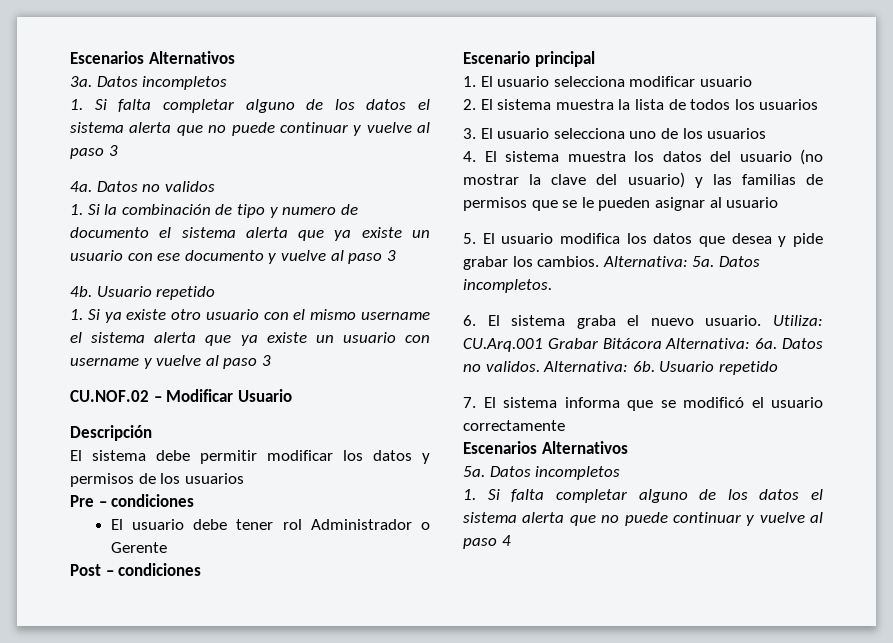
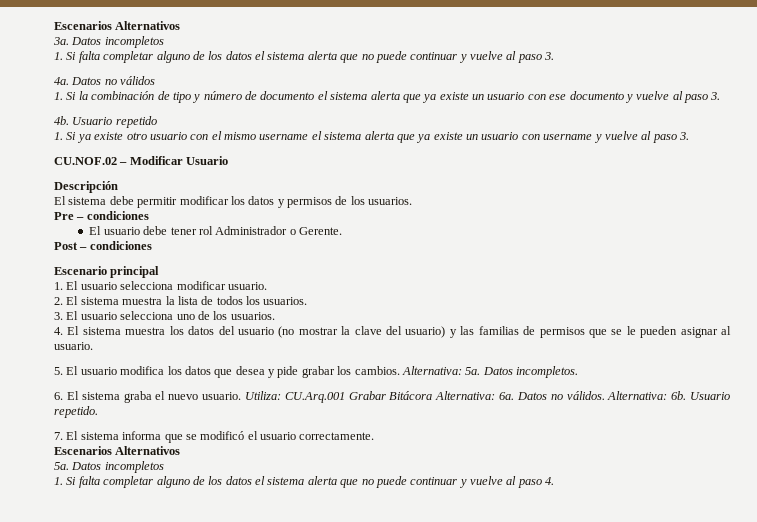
- 1. Si falta completar alguno de los datos el sistema alerta que no puede continuar y vuelve al paso 3
+ 1. Si falta completar alguno de los datos el sistema alerta que no puede continuar y vuelve al paso 3.
- Datos no validos
+ Datos no válidos
- 1. Si la combinación de tipo y numero de documento el sistema alerta que ya existe un usuario con ese documento y vuelve al paso 3
+ 1. Si la combinación de tipo y número de documento el sistema alerta que ya existe un usuario con ese documento y vuelve al paso 3.
- 1. Si ya existe otro usuario con el mismo username el sistema alerta que ya existe un usuario con username y vuelve al paso 3
+ 1. Si ya existe otro usuario con el mismo username el sistema alerta que ya existe un usuario con username y vuelve al paso 3.
- El sistema debe permitir modificar los datos y permisos de los usuarios
+ El sistema debe permitir modificar los datos y permisos de los usuarios.
- El usuario debe tener rol Administrador o Gerente
+ El usuario debe tener rol Administrador o Gerente.
- 1. El usuario selecciona modificar usuario
+ 1. El usuario selecciona modificar usuario.
- 2. El sistema muestra la lista de todos los usuarios
+ 2. El sistema muestra la lista de todos los usuarios.
- 3. El usuario selecciona uno de los usuarios
+ 3. El usuario selecciona uno de los usuarios.
- 4. El sistema muestra los datos del usuario (no mostrar la clave del usuario) y las familias de permisos que se le pueden asignar al usuario
+ 4. El sistema muestra los datos del usuario (no mostrar la clave del usuario) y las familias de permisos que se le pueden asignar al usuario.
- Datos no validos.
+ Datos no válidos.
- Alternativa: 6b. Usuario repetido
+ Alternativa: 6b. Usuario repetido.
- 7. El sistema informa que se modificó el usuario correctamente
+ 7. El sistema informa que se modificó el usuario correctamente.
- 1. Si falta completar alguno de los datos el sistema alerta que no puede continuar y vuelve al paso 4
+ 1. Si falta completar alguno de los datos el sistema alerta que no puede continuar y vuelve al paso 4.

